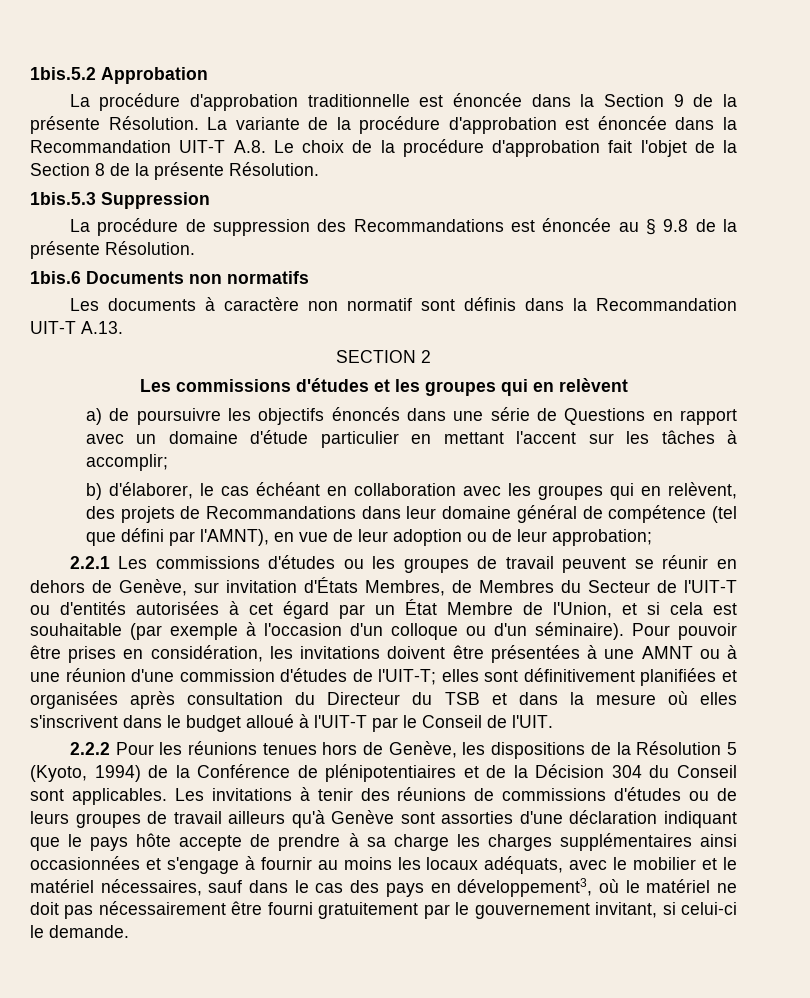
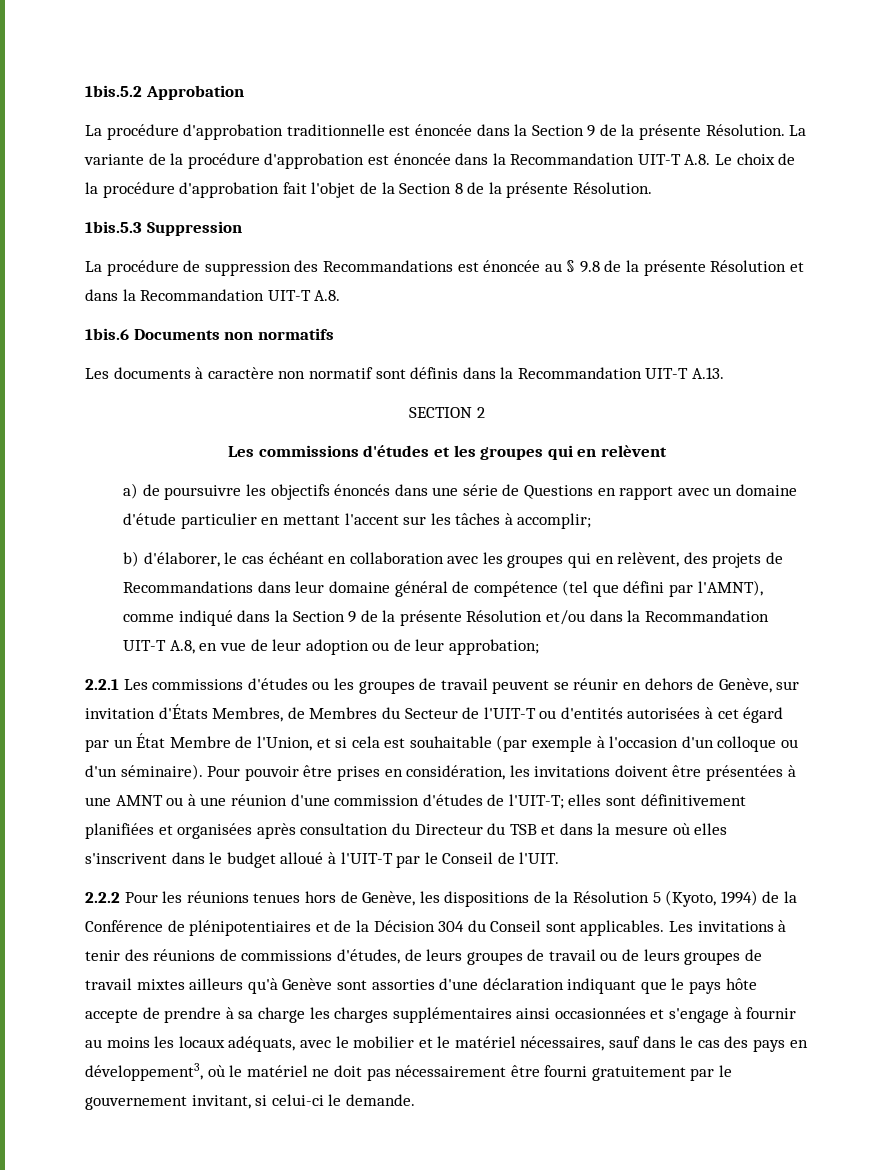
- La procédure de suppression des Recommandations est énoncée au § 9.8 de la présente Résolution.
+ La procédure de suppression des Recommandations est énoncée au § 9.8 de la présente Résolution et dans la Recommandation UIT-T A.8.
- b) d'élaborer, le cas échéant en collaboration avec les groupes qui en relèvent, des projets de Recommandations dans leur domaine général de compétence (tel que défini par l'AMNT), en vue de leur adoption ou de leur approbation;
+ b) d'élaborer, le cas échéant en collaboration avec les groupes qui en relèvent, des projets de Recommandations dans leur domaine général de compétence (tel que défini par l'AMNT), comme indiqué dans la Section 9 de la présente Résolution et/ou dans la Recommandation UIT-T A.8, en vue de leur adoption ou de leur approbation;
- Les invitations à tenir des réunions de commissions d'études ou de leurs groupes de travail ailleurs qu'à Genève sont assorties d'une déclaration indiquant que le pays hôte accepte de prendre à sa charge les charges supplémentaires ainsi occasionnées et s'engage à fournir au moins les locaux adéquats, avec le mobilier et le matériel nécessaires, sauf dans le cas des pays en développement3, où le matériel ne doit pas nécessairement être fourni gratuitement par le gouvernement invitant, si celui-ci le demande.
+ Les invitations à tenir des réunions de commissions d'études, de leurs groupes de travail ou de leurs groupes de travail mixtes ailleurs qu'à Genève sont assorties d'une déclaration indiquant que le pays hôte accepte de prendre à sa charge les charges supplémentaires ainsi occasionnées et s'engage à fournir au moins les locaux adéquats, avec le mobilier et le matériel nécessaires, sauf dans le cas des pays en développement3, où le matériel ne doit pas nécessairement être fourni gratuitement par le gouvernement invitant, si celui-ci le demande.

